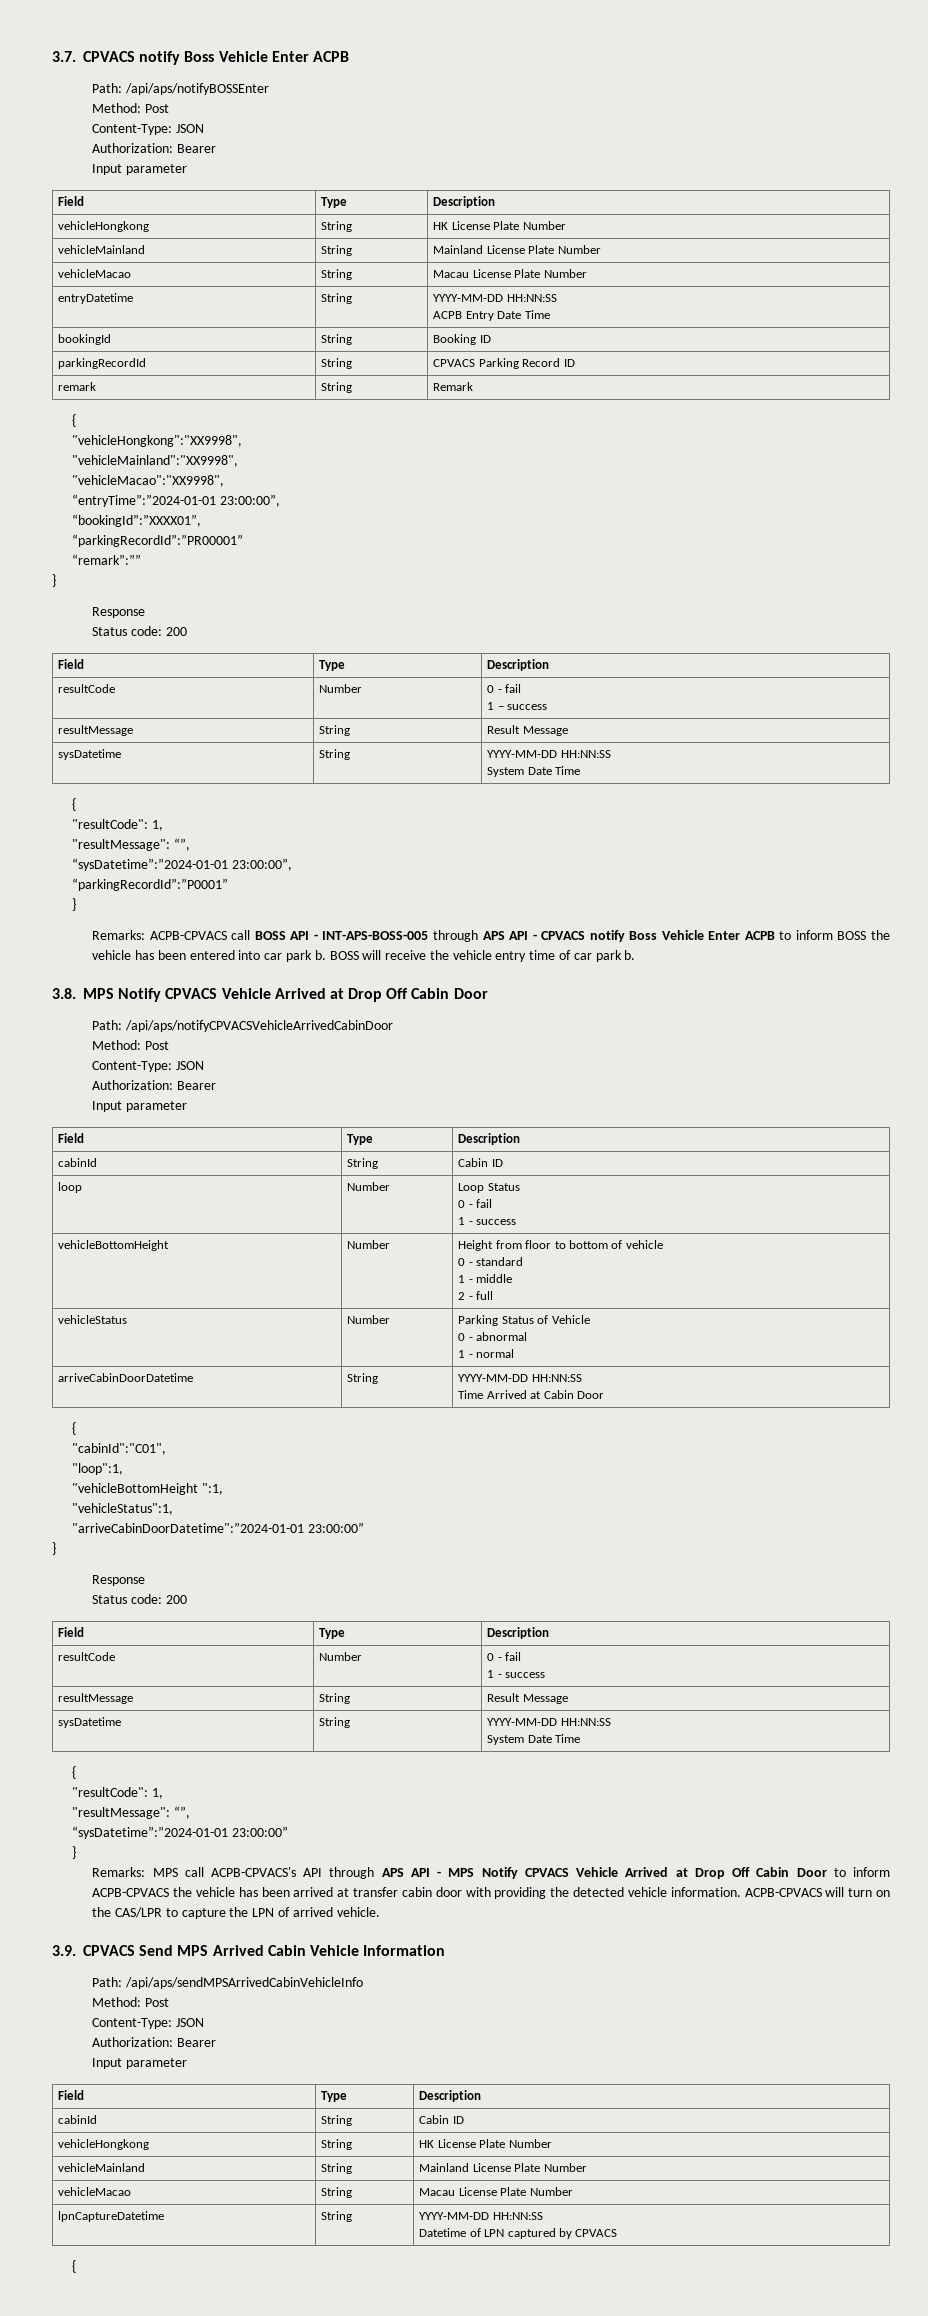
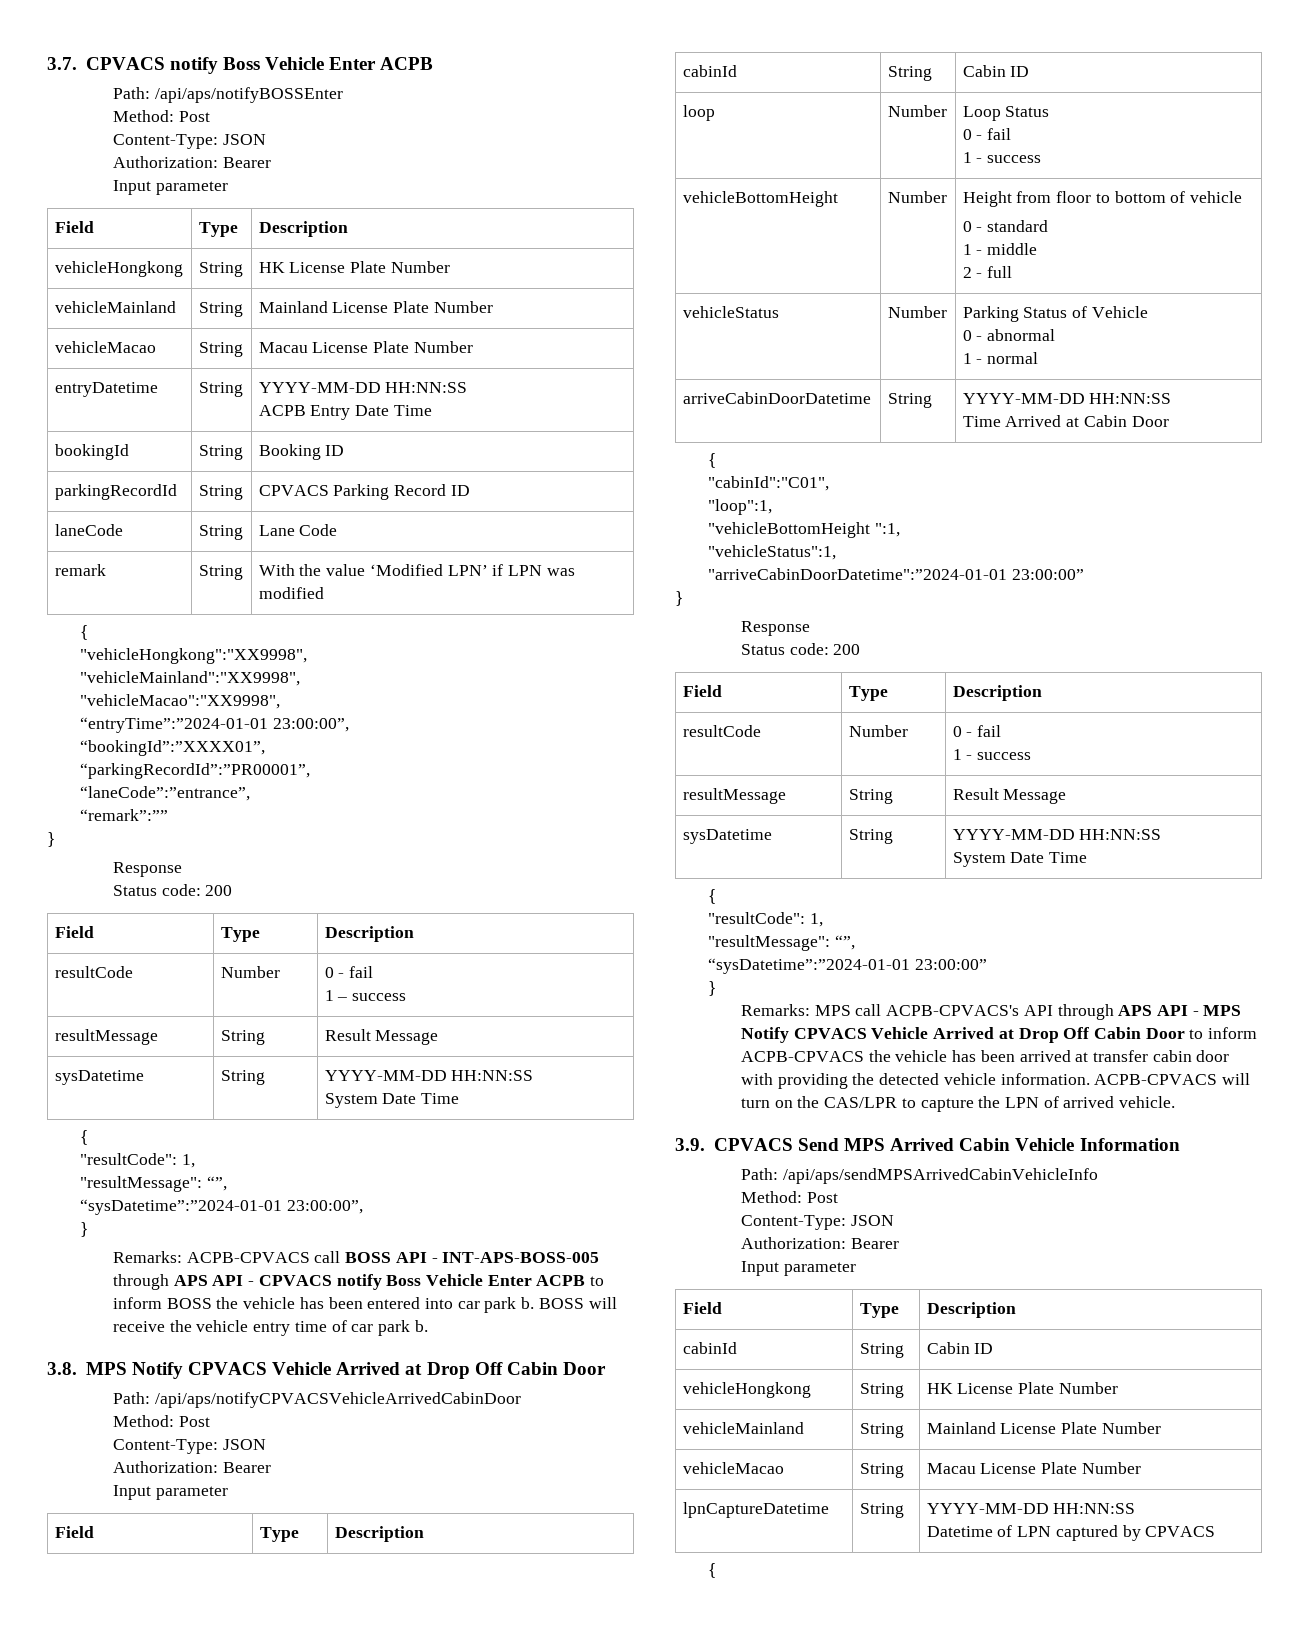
- remark | String | Remark
+ laneCode | String | Lane Code
+ remark | String | With the value ‘Modified LPN’ if LPN was modified
- “parkingRecordId”:”PR00001”
+ “parkingRecordId”:”PR00001”,
+ “laneCode”:”entrance”,
- “parkingRecordId”:”P0001”

